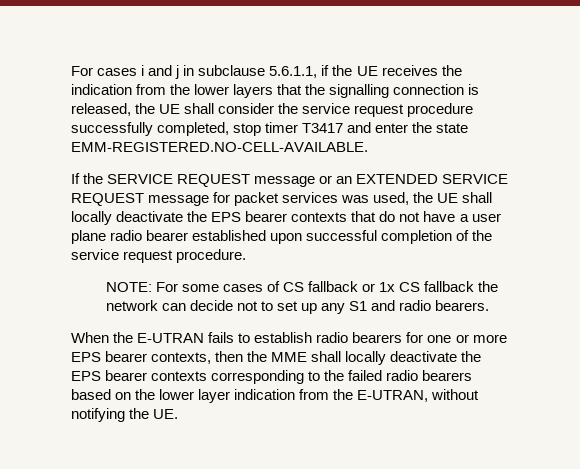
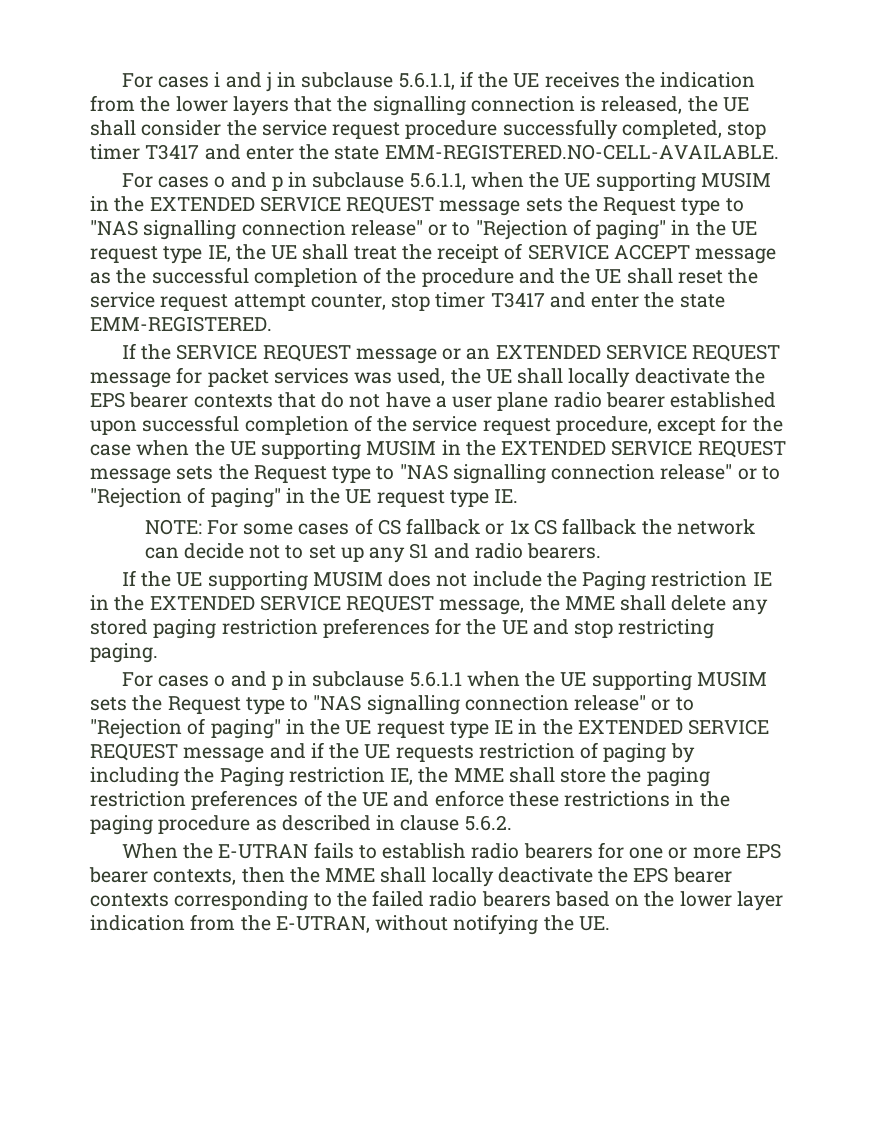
+ For cases o and p in subclause 5.6.1.1, when the UE supporting MUSIM in the EXTENDED SERVICE REQUEST message sets the Request type to "NAS signalling connection release" or to "Rejection of paging" in the UE request type IE, the UE shall treat the receipt of SERVICE ACCEPT message as the successful completion of the procedure and the UE shall reset the service request attempt counter, stop timer T3417 and enter the state EMM-REGISTERED.
- If the SERVICE REQUEST message or an EXTENDED SERVICE REQUEST message for packet services was used, the UE shall locally deactivate the EPS bearer contexts that do not have a user plane radio bearer established upon successful completion of the service request procedure.
+ If the SERVICE REQUEST message or an EXTENDED SERVICE REQUEST message for packet services was used, the UE shall locally deactivate the EPS bearer contexts that do not have a user plane radio bearer established upon successful completion of the service request procedure, except for the case when the UE supporting MUSIM in the EXTENDED SERVICE REQUEST message sets the Request type to "NAS signalling connection release" or to "Rejection of paging" in the UE request type IE.
+ If the UE supporting MUSIM does not include the Paging restriction IE in the EXTENDED SERVICE REQUEST message, the MME shall delete any stored paging restriction preferences for the UE and stop restricting paging.
+ For cases o and p in subclause 5.6.1.1 when the UE supporting MUSIM sets the Request type to "NAS signalling connection release" or to "Rejection of paging" in the UE request type IE in the EXTENDED SERVICE REQUEST message and if the UE requests restriction of paging by including the Paging restriction IE, the MME shall store the paging restriction preferences of the UE and enforce these restrictions in the paging procedure as described in clause 5.6.2.

